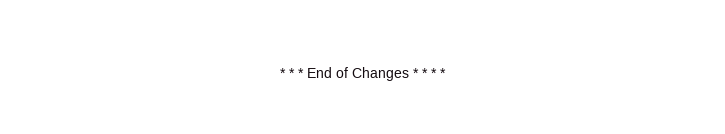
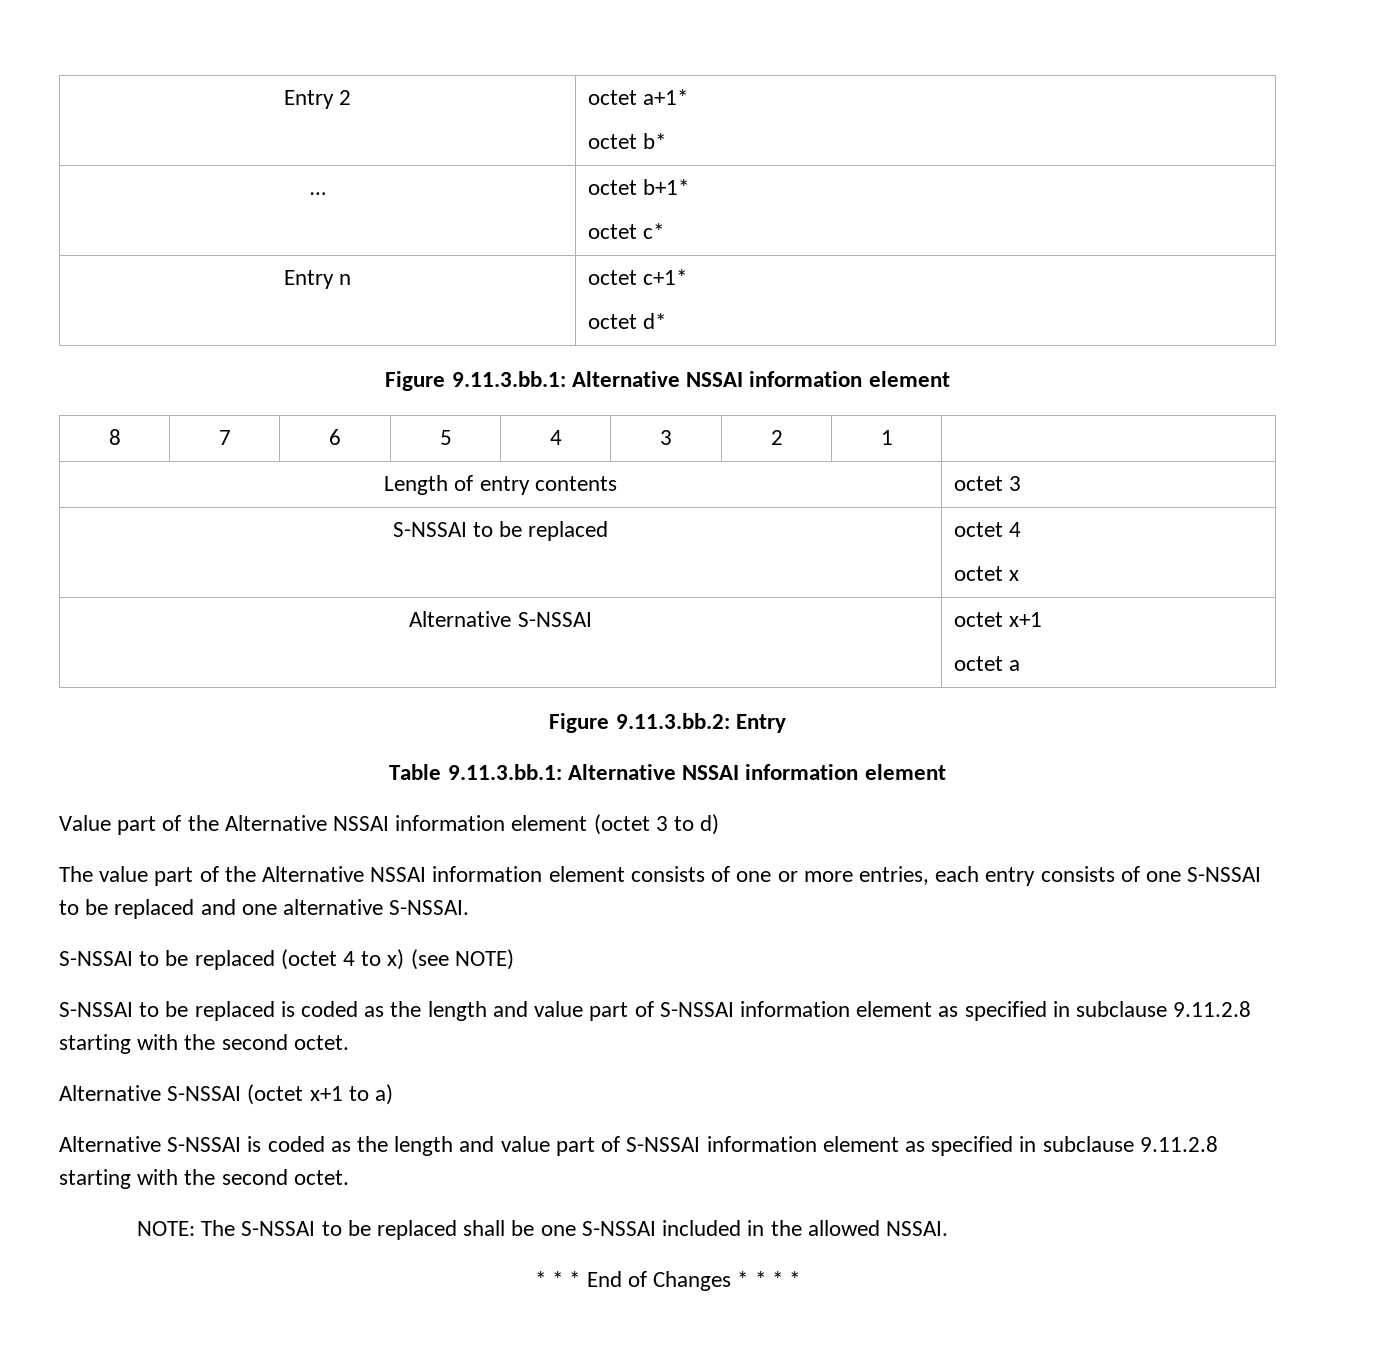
+ Entry 2 | octet a+1*
+ octet b*
+ … | octet b+1*
+ octet c*
+ Entry n | octet c+1*
+ octet d*
+ Figure 9.11.3.bb.1: Alternative NSSAI information element
+ 8 | 7 | 6 | 5 | 4 | 3 | 2 | 1 |
+ Length of entry contents | octet 3
+ S-NSSAI to be replaced | octet 4
+ octet x
+ Alternative S-NSSAI | octet x+1
+ octet a
+ Figure 9.11.3.bb.2: Entry
+ Table 9.11.3.bb.1: Alternative NSSAI information element
+ Value part of the Alternative NSSAI information element (octet 3 to d)
+ The value part of the Alternative NSSAI information element consists of one or more entries, each entry consists of one S-NSSAI to be replaced and one alternative S-NSSAI.
+ S-NSSAI to be replaced (octet 4 to x) (see NOTE)
+ S-NSSAI to be replaced is coded as the length and value part of S-NSSAI information element as specified in subclause 9.11.2.8 starting with the second octet.
+ Alternative S-NSSAI (octet x+1 to a)
+ Alternative S-NSSAI is coded as the length and value part of S-NSSAI information element as specified in subclause 9.11.2.8 starting with the second octet.
+ NOTE: The S-NSSAI to be replaced shall be one S-NSSAI included in the allowed NSSAI.

